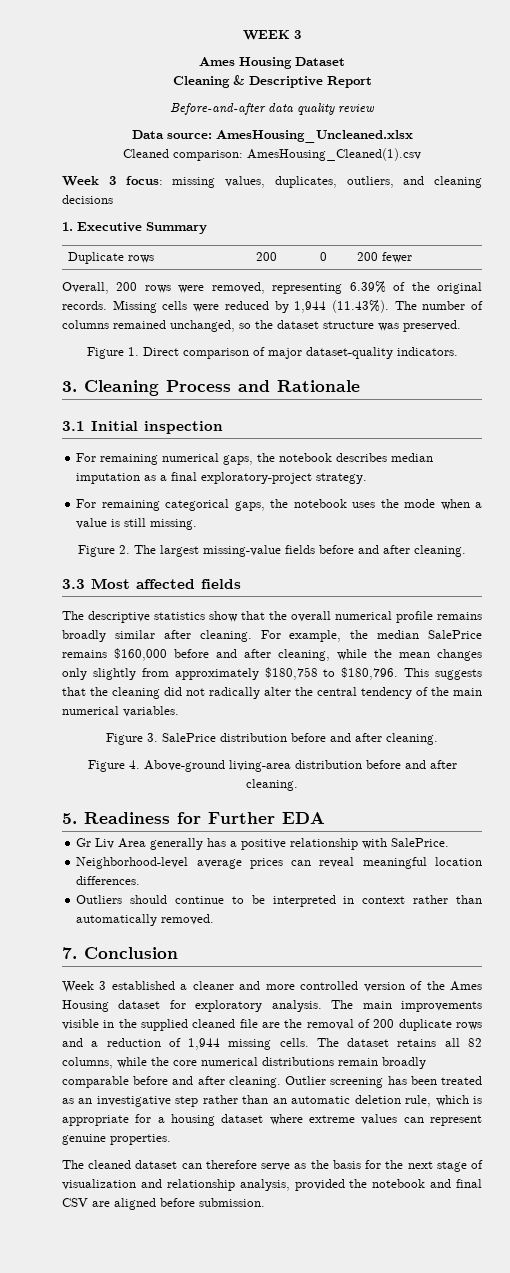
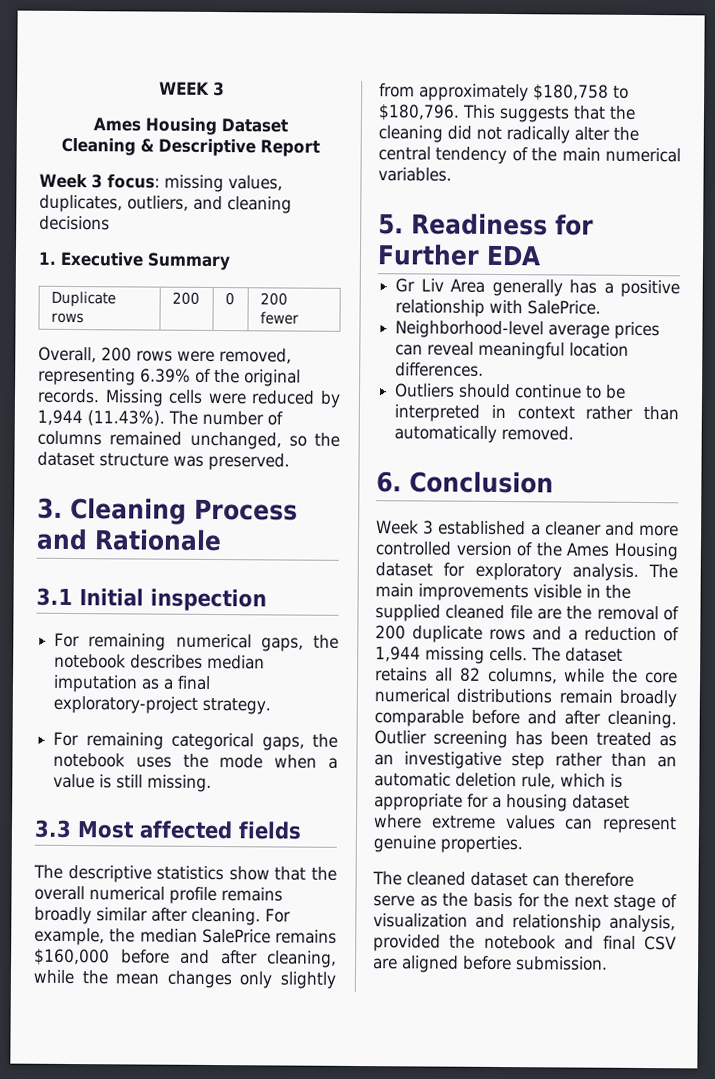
- Before-and-after data quality review
- Data source: AmesHousing_Uncleaned.xlsx
- Cleaned comparison: AmesHousing_Cleaned(1).csv
- Figure 1. Direct comparison of major dataset-quality indicators.
- Figure 2. The largest missing-value fields before and after cleaning.
- Figure 3. SalePrice distribution before and after cleaning.
- Figure 4. Above-ground living-area distribution before and after cleaning.
- 7. Conclusion
+ 6. Conclusion

